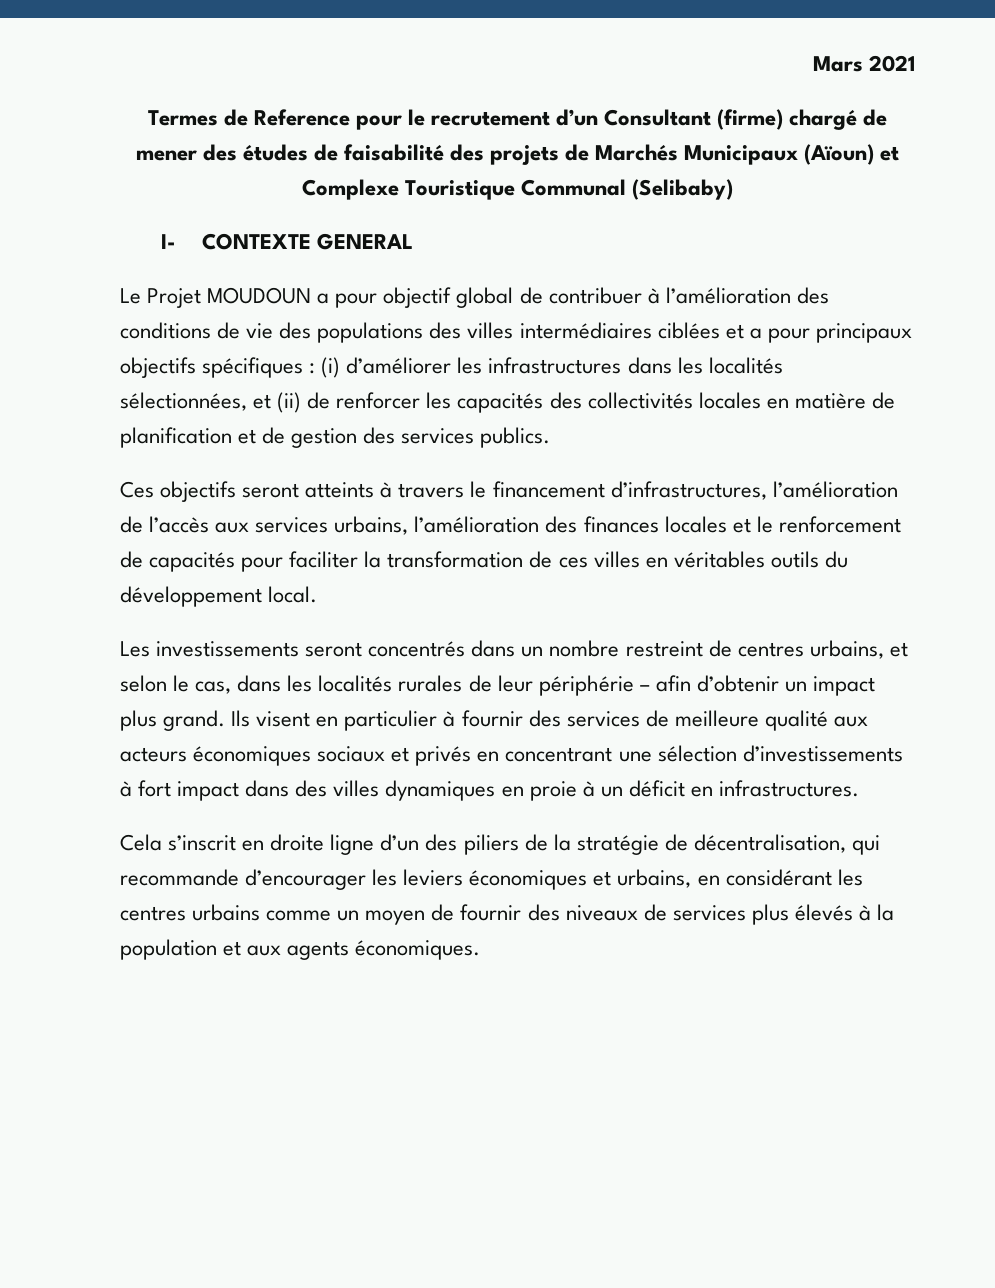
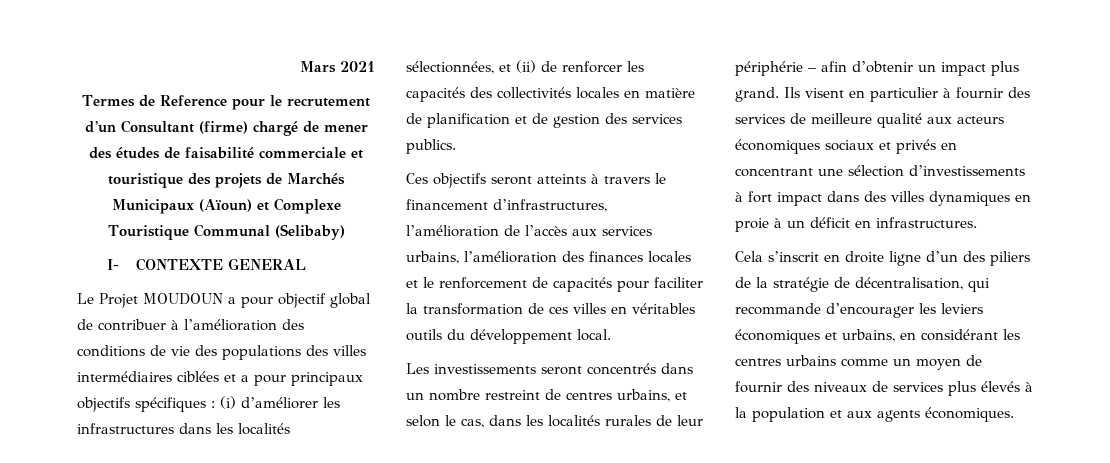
- Termes de Reference pour le recrutement d’un Consultant (firme) chargé de mener des études de faisabilité des projets de Marchés Municipaux (Aïoun) et Complexe Touristique Communal (Selibaby)
+ Termes de Reference pour le recrutement d’un Consultant (firme) chargé de mener des études de faisabilité commerciale et touristique des projets de Marchés Municipaux (Aïoun) et Complexe Touristique Communal (Selibaby)

